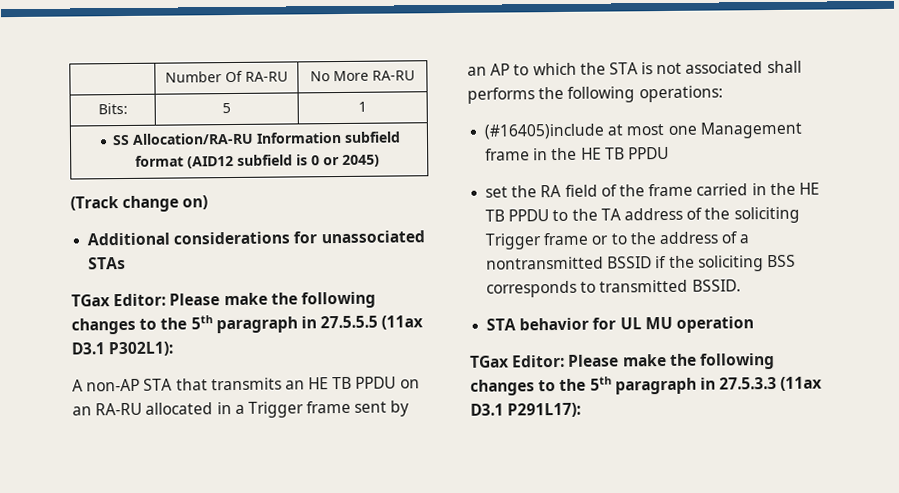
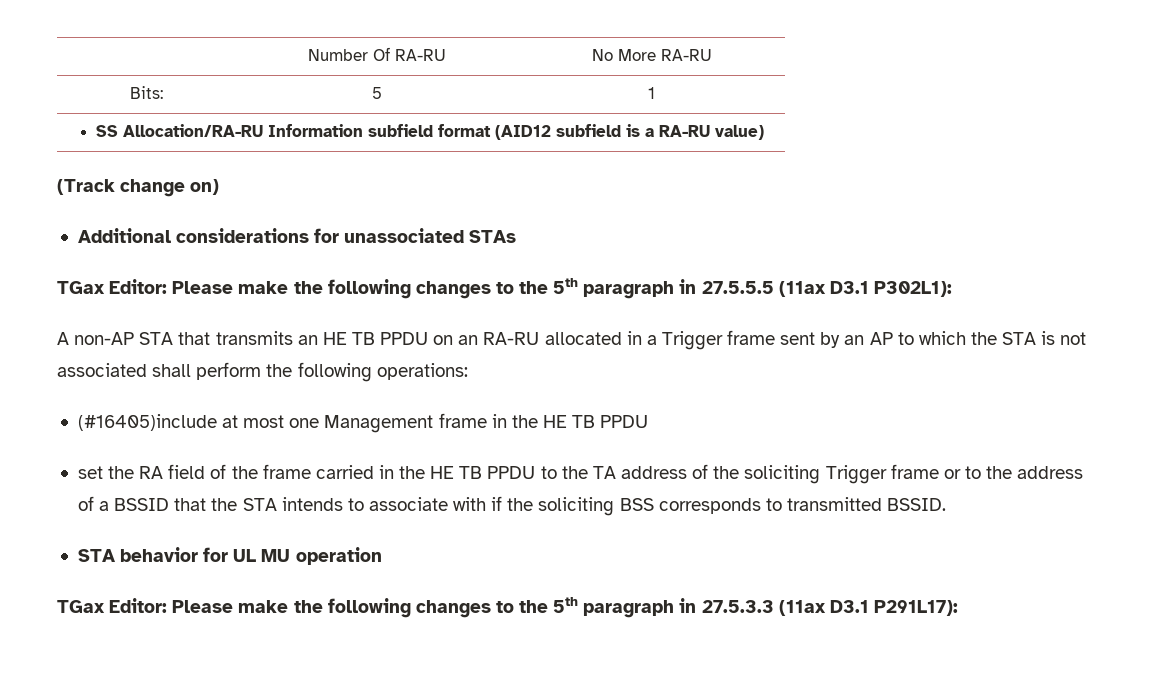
- SS Allocation/RA-RU Information subfield format (AID12 subfield is 0 or 2045)
+ SS Allocation/RA-RU Information subfield format (AID12 subfield is a RA-RU value)
- A non-AP STA that transmits an HE TB PPDU on an RA-RU allocated in a Trigger frame sent by an AP to which the STA is not associated shall performs the following operations:
+ A non-AP STA that transmits an HE TB PPDU on an RA-RU allocated in a Trigger frame sent by an AP to which the STA is not associated shall perform the following operations:
- set the RA field of the frame carried in the HE TB PPDU to the TA address of the soliciting Trigger frame or to the address of a nontransmitted BSSID if the soliciting BSS corresponds to transmitted BSSID.
+ set the RA field of the frame carried in the HE TB PPDU to the TA address of the soliciting Trigger frame or to the address of a BSSID that the STA intends to associate with if the soliciting BSS corresponds to transmitted BSSID.

